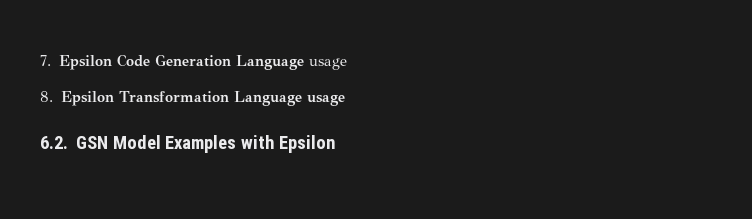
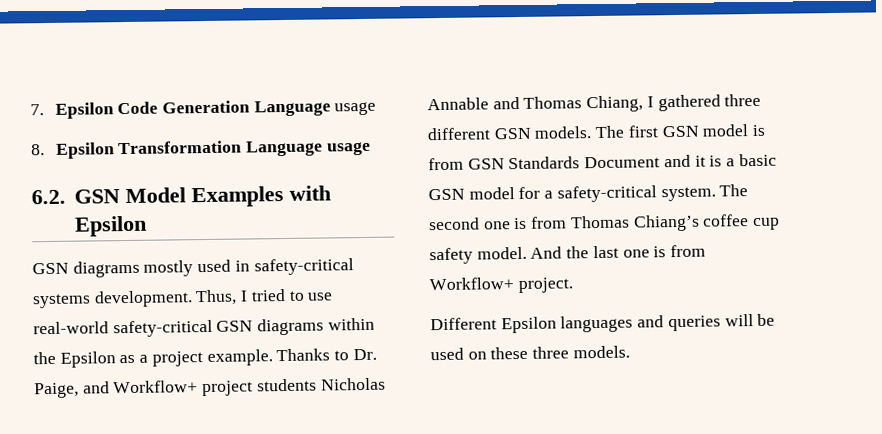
+ GSN diagrams mostly used in safety-critical systems development. Thus, I tried to use real-world safety-critical GSN diagrams within the Epsilon as a project example. Thanks to Dr. Paige, and Workflow+ project students Nicholas Annable and Thomas Chiang, I gathered three different GSN models. The first GSN model is from GSN Standards Document and it is a basic GSN model for a safety-critical system. The second one is from Thomas Chiang’s coffee cup safety model. And the last one is from Workflow+ project.
+ Different Epsilon languages and queries will be used on these three models.

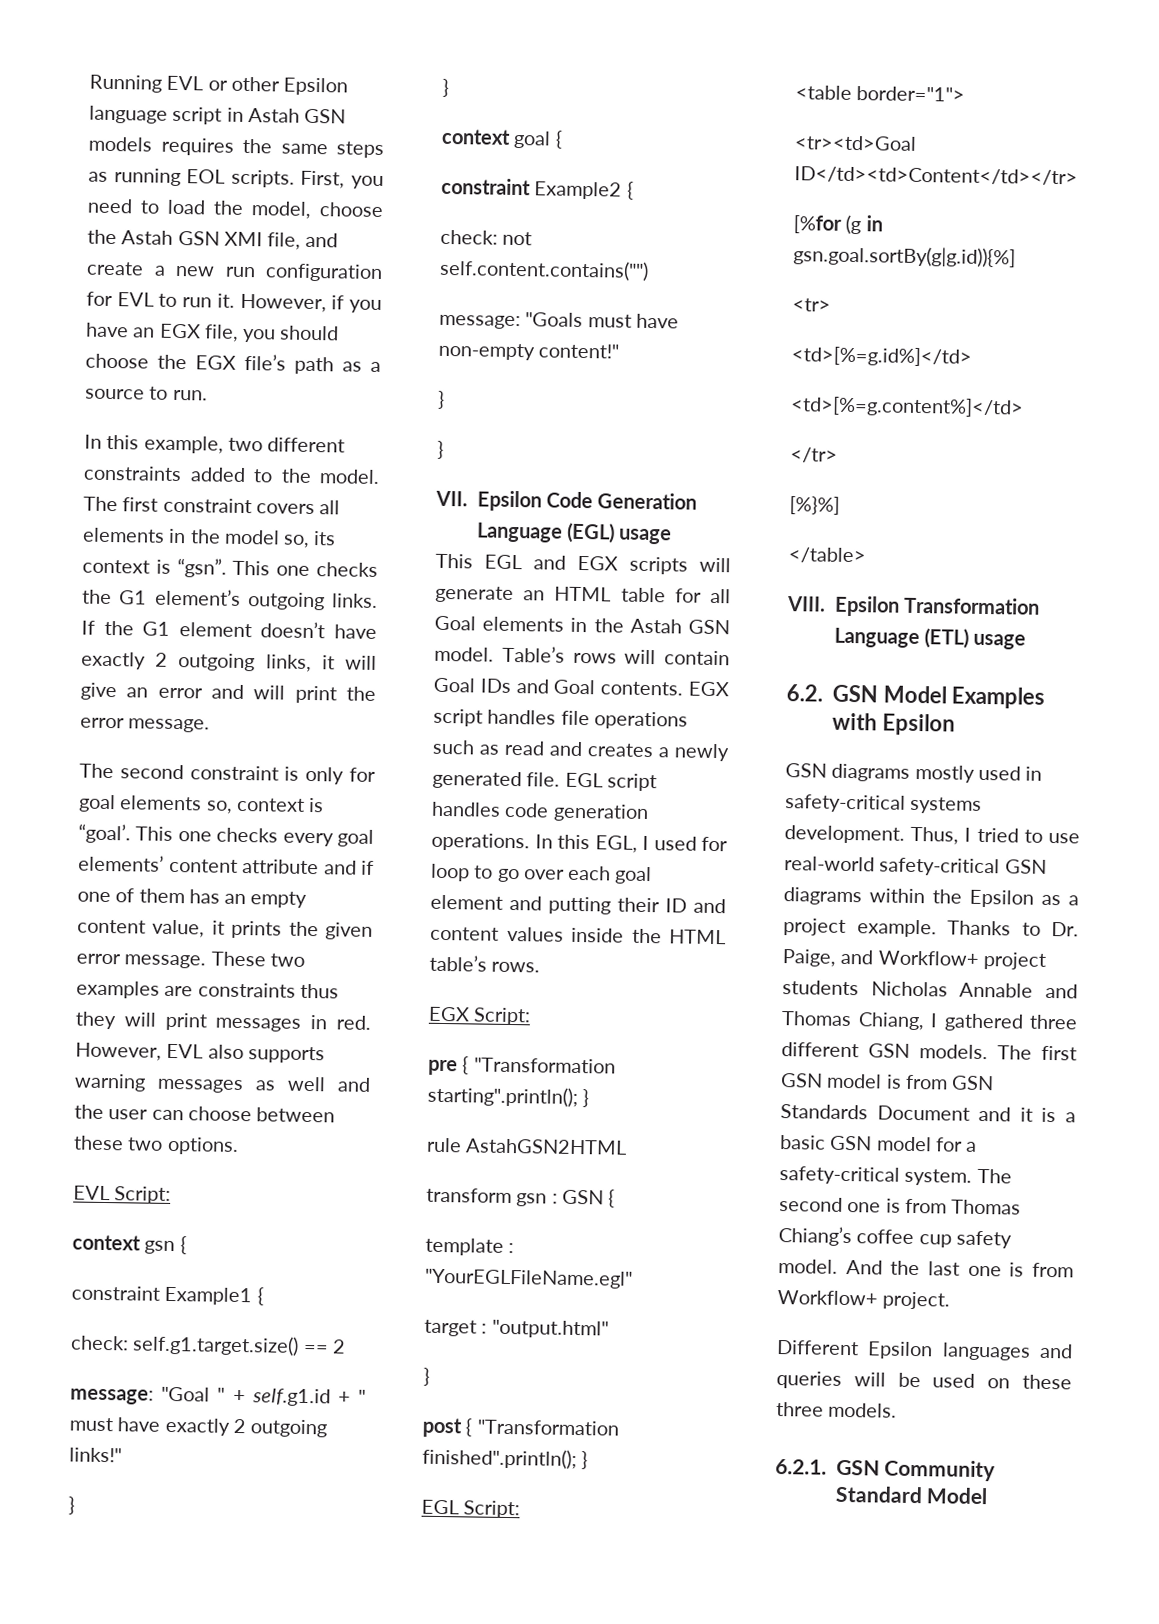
- 7. Epsilon Code Generation Language usage
- 8. Epsilon Transformation Language usage
+ Running EVL or other Epsilon language script in Astah GSN models requires the same steps as running EOL scripts. First, you need to load the model, choose the Astah GSN XMI file, and create a new run configuration for EVL to run it. However, if you have an EGX file, you should choose the EGX file’s path as a source to run.
+ In this example, two different constraints added to the model. The first constraint covers all elements in the model so, its context is “gsn”. This one checks the G1 element’s outgoing links. If the G1 element doesn’t have exactly 2 outgoing links, it will give an error and will print the error message.
+ The second constraint is only for goal elements so, context is “goal’. This one checks every goal elements’ content attribute and if one of them has an empty content value, it prints the given error message. These two examples are constraints thus they will print messages in red. However, EVL also supports warning messages as well and the user can choose between these two options.
+ EVL Script:
+ context gsn {
+ constraint Example1 {
+ check: self.g1.target.size() == 2
+ message: "Goal " + self.g1.id + " must have exactly 2 outgoing links!"
+ }
+ }
+ context goal {
+ constraint Example2 {
+ check: not self.content.contains("")
+ message: "Goals must have non-empty content!"
+ }
+ }
+ VII. Epsilon Code Generation Language (EGL) usage
+ This EGL and EGX scripts will generate an HTML table for all Goal elements in the Astah GSN model. Table’s rows will contain Goal IDs and Goal contents. EGX script handles file operations such as read and creates a newly generated file. EGL script handles code generation operations. In this EGL, I used for loop to go over each goal element and putting their ID and content values inside the HTML table’s rows.
+ EGX Script:
+ pre { "Transformation starting".println(); }
+ rule AstahGSN2HTML
+ transform gsn : GSN {
+ template : "YourEGLFileName.egl"
+ target : "output.html"
+ }
+ post { "Transformation finished".println(); }
+ EGL Script:
+ <table border="1">
+ <tr><td>Goal ID</td><td>Content</td></tr>
+ [%for (g in gsn.goal.sortBy(g|g.id)){%]
+ <tr>
+ <td>[%=g.id%]</td>
+ <td>[%=g.content%]</td>
+ </tr>
+ [%}%]
+ </table>
+ VIII. Epsilon Transformation Language (ETL) usage
+ 6.2.1. GSN Community Standard Model

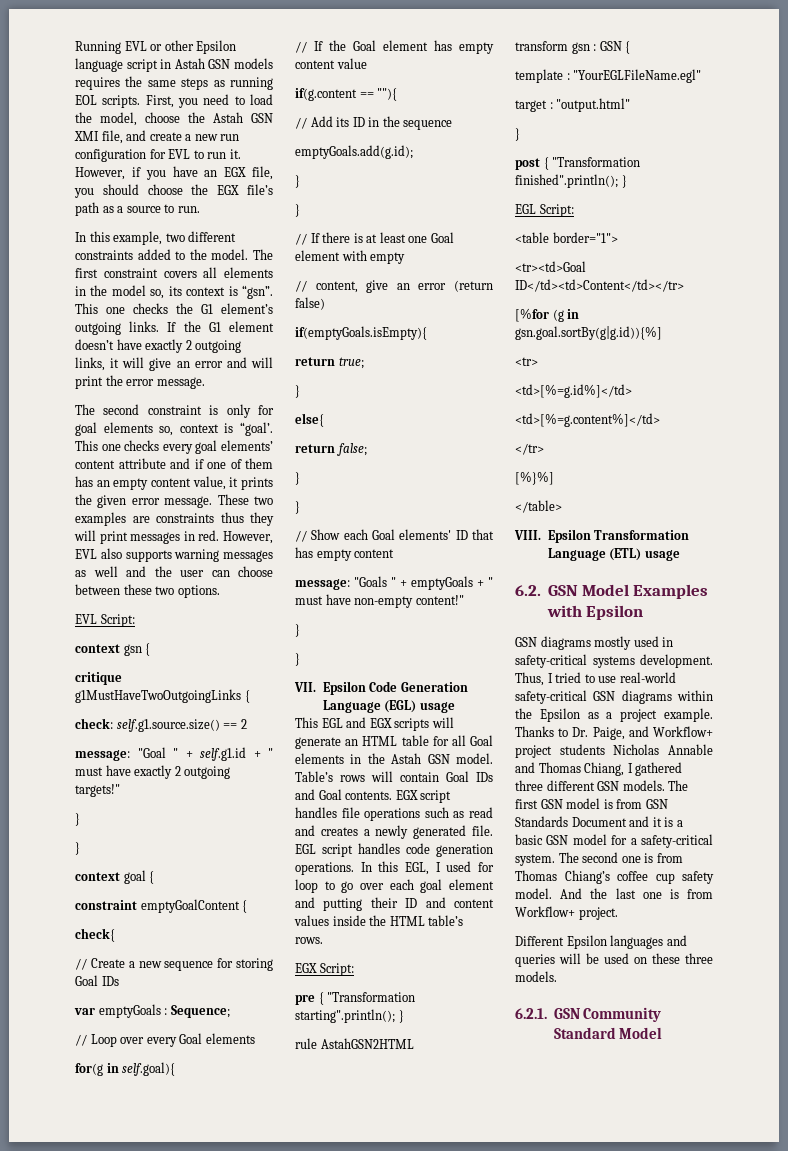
- constraint Example1 {
- check: self.g1.target.size() == 2
+ critique g1MustHaveTwoOutgoingLinks {
+ check: self.g1.source.size() == 2
- message: "Goal " + self.g1.id + " must have exactly 2 outgoing links!"
+ message: "Goal " + self.g1.id + " must have exactly 2 outgoing targets!"
- constraint Example2 {
- check: not self.content.contains("")
- message: "Goals must have non-empty content!"
+ constraint emptyGoalContent {
+ check{
+ // Create a new sequence for storing Goal IDs
+ var emptyGoals : Sequence;
+ // Loop over every Goal elements
+ for(g in self.goal){
+ // If the Goal element has empty content value
+ if(g.content == ""){
+ // Add its ID in the sequence
+ emptyGoals.add(g.id);
+ }
+ }
+ // If there is at least one Goal element with empty
+ // content, give an error (return false)
+ if(emptyGoals.isEmpty){
+ return true;
+ }
+ else{
+ return false;
+ }
+ }
+ // Show each Goal elements' ID that has empty content
+ message: "Goals " + emptyGoals + " must have non-empty content!"

